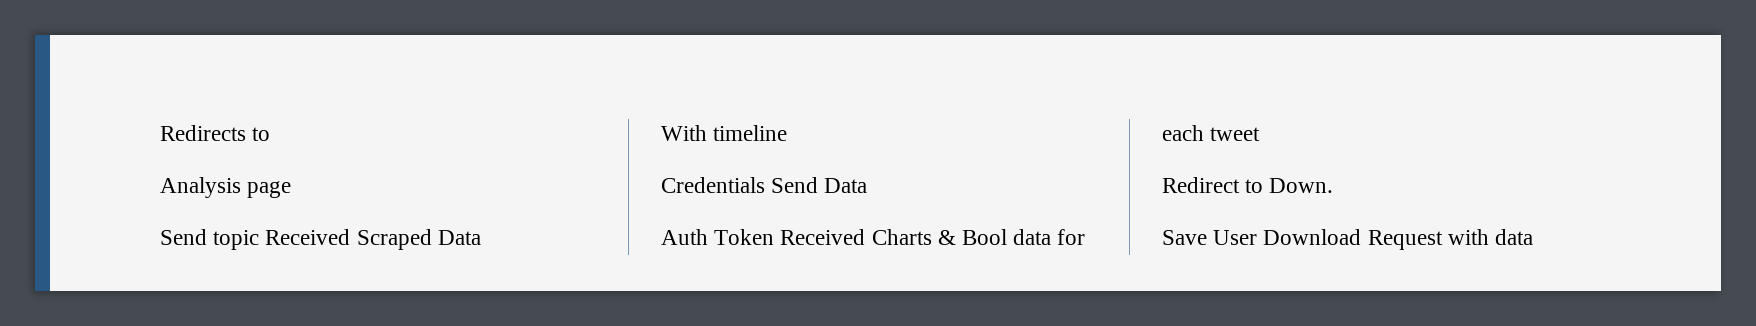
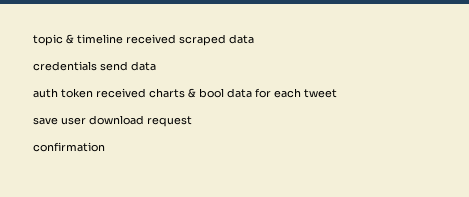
- Redirects to
- Analysis page
- Send topic Received Scraped Data
- With timeline
- Credentials Send Data
- Auth Token Received Charts & Bool data for each tweet
- Redirect to Down.
- Save User Download Request with data
+ topic & timeline received scraped data
+ credentials send data
+ auth token received charts & bool data for each tweet
+ save user download request
+ confirmation

